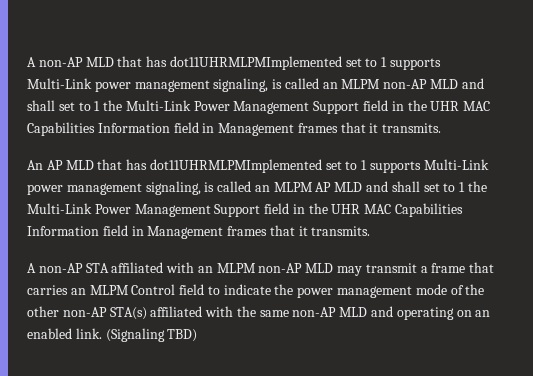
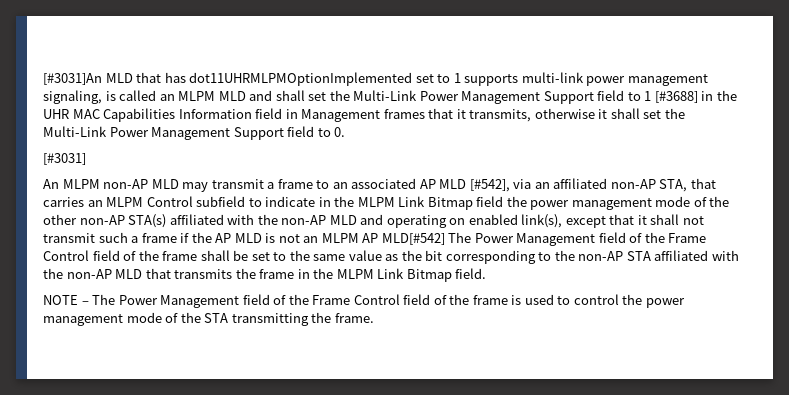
- A non-AP MLD that has dot11UHRMLPMImplemented set to 1 supports Multi-Link power management signaling, is called an MLPM non-AP MLD and shall set to 1 the Multi-Link Power Management Support field in the UHR MAC Capabilities Information field in Management frames that it transmits.
- An AP MLD that has dot11UHRMLPMImplemented set to 1 supports Multi-Link power management signaling, is called an MLPM AP MLD and shall set to 1 the Multi-Link Power Management Support field in the UHR MAC Capabilities Information field in Management frames that it transmits.
- A non-AP STA affiliated with an MLPM non-AP MLD may transmit a frame that carries an MLPM Control field to indicate the power management mode of the other non-AP STA(s) affiliated with the same non-AP MLD and operating on an enabled link. (Signaling TBD)
+ [#3031]An MLD that has dot11UHRMLPMOptionImplemented set to 1 supports multi-link power management signaling, is called an MLPM MLD and shall set the Multi-Link Power Management Support field to 1 [#3688] in the UHR MAC Capabilities Information field in Management frames that it transmits, otherwise it shall set the Multi-Link Power Management Support field to 0.
+ [#3031]
+ An MLPM non-AP MLD may transmit a frame to an associated AP MLD [#542], via an affiliated non-AP STA, that carries an MLPM Control subfield to indicate in the MLPM Link Bitmap field the power management mode of the other non-AP STA(s) affiliated with the non-AP MLD and operating on enabled link(s), except that it shall not transmit such a frame if the AP MLD is not an MLPM AP MLD[#542] The Power Management field of the Frame Control field of the frame shall be set to the same value as the bit corresponding to the non-AP STA affiliated with the non-AP MLD that transmits the frame in the MLPM Link Bitmap field.
+ NOTE – The Power Management field of the Frame Control field of the frame is used to control the power management mode of the STA transmitting the frame.

